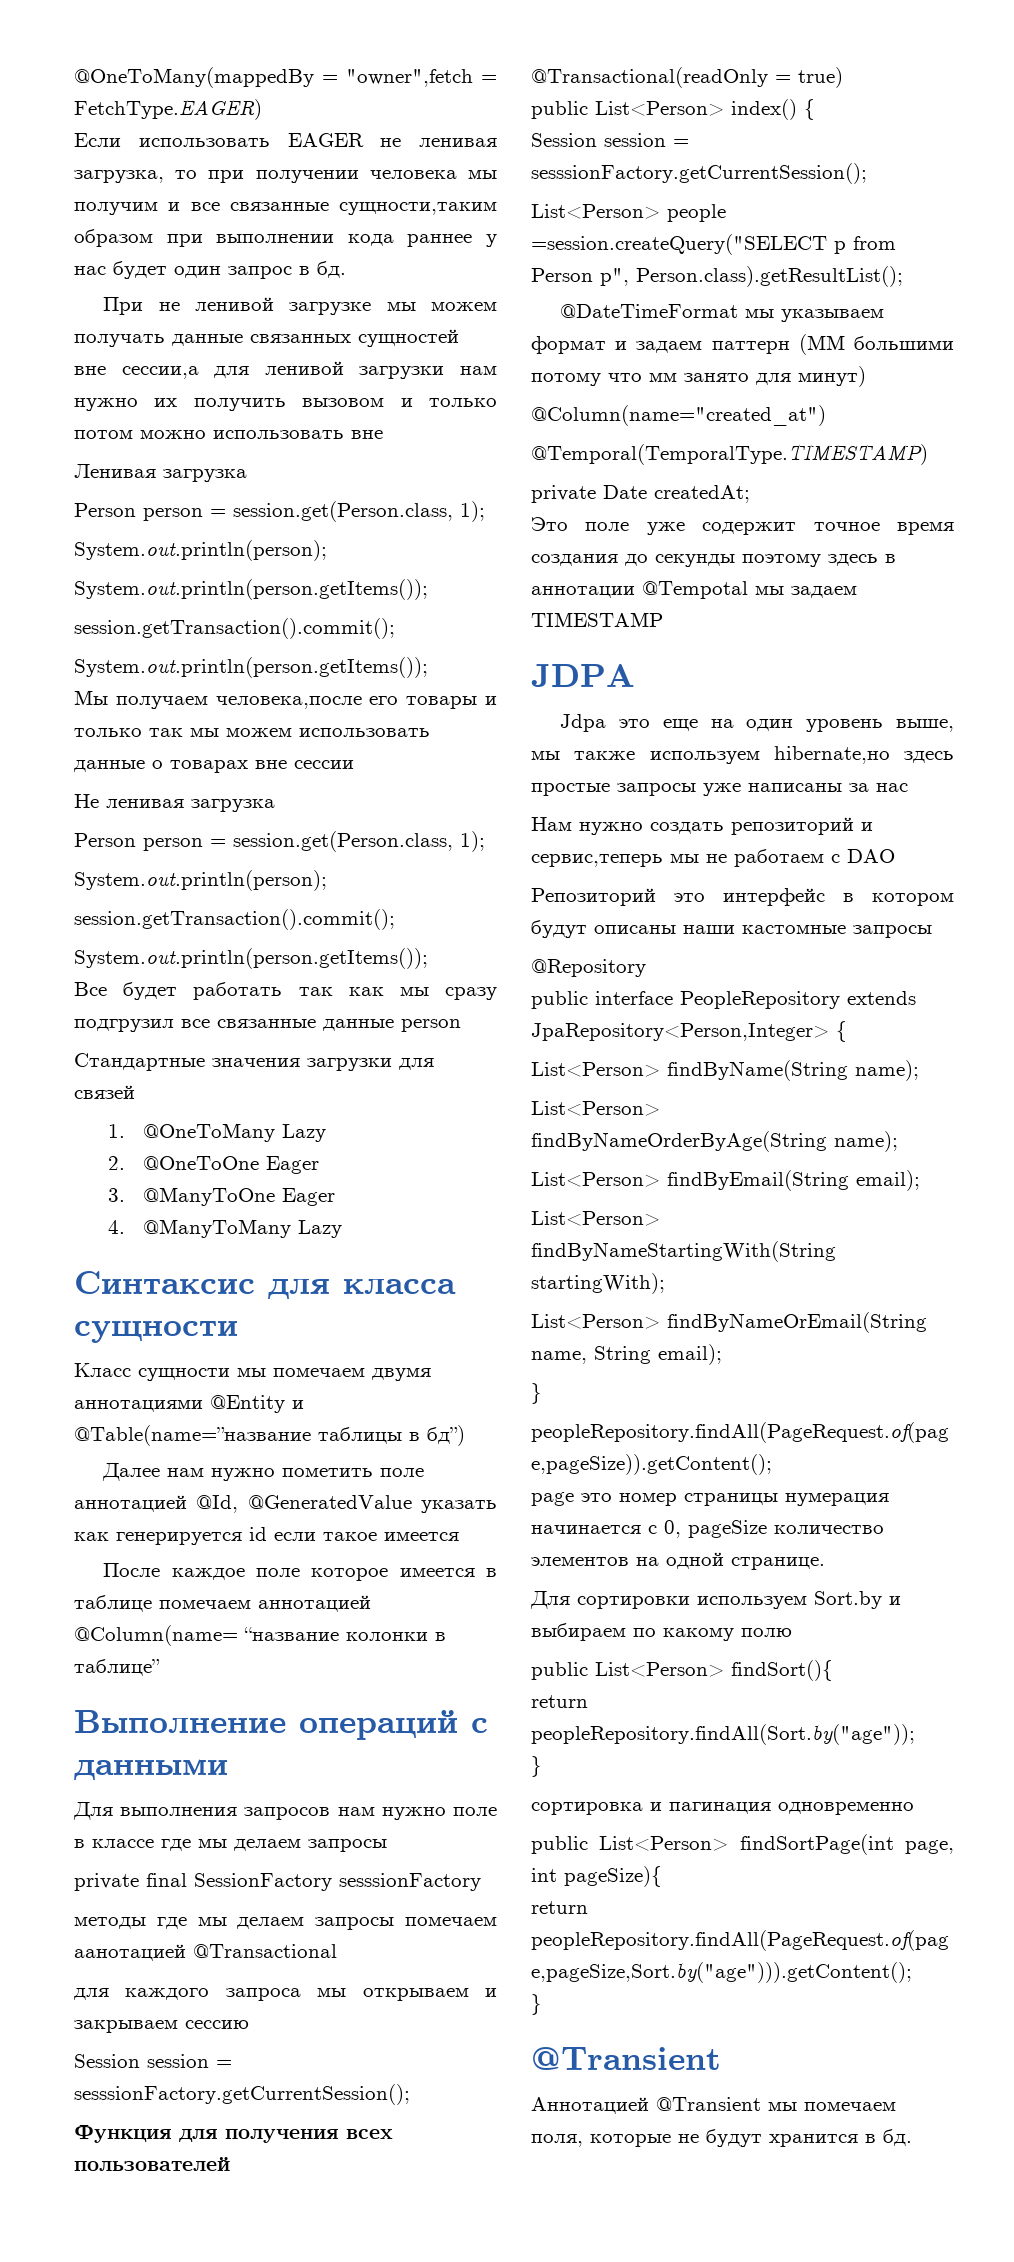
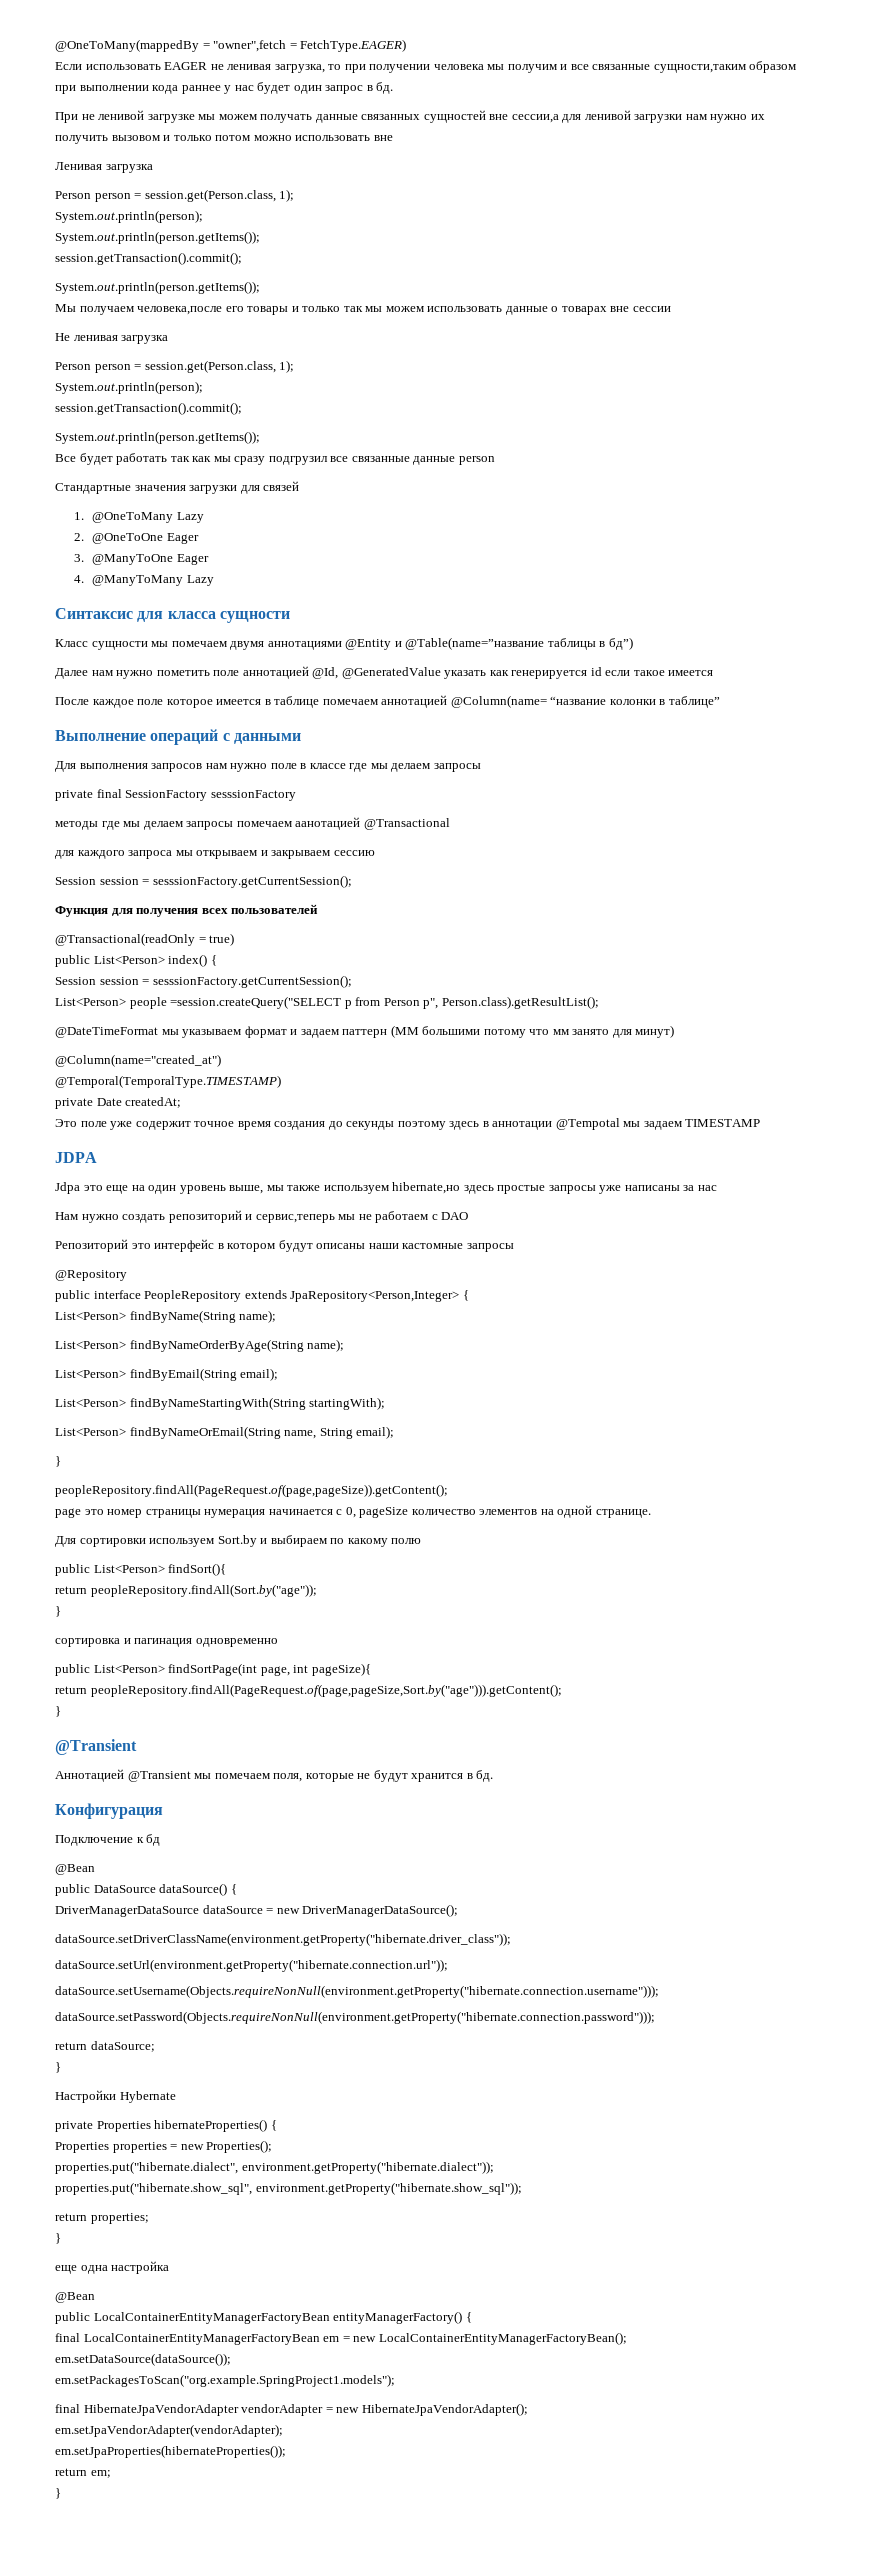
+ Конфигурация
+ Подключение к бд
+ @Bean
+ public DataSource dataSource() {
+ DriverManagerDataSource dataSource = new DriverManagerDataSource();
+ dataSource.setDriverClassName(environment.getProperty("hibernate.driver_class"));
+ dataSource.setUrl(environment.getProperty("hibernate.connection.url"));
+ dataSource.setUsername(Objects.requireNonNull(environment.getProperty("hibernate.connection.username")));
+ dataSource.setPassword(Objects.requireNonNull(environment.getProperty("hibernate.connection.password")));
+ return dataSource;
+ }
+ Настройки Hybernate
+ private Properties hibernateProperties() {
+ Properties properties = new Properties();
+ properties.put("hibernate.dialect", environment.getProperty("hibernate.dialect"));
+ properties.put("hibernate.show_sql", environment.getProperty("hibernate.show_sql"));
+ return properties;
+ }
+ еще одна настройка
+ @Bean
+ public LocalContainerEntityManagerFactoryBean entityManagerFactory() {
+ final LocalContainerEntityManagerFactoryBean em = new LocalContainerEntityManagerFactoryBean();
+ em.setDataSource(dataSource());
+ em.setPackagesToScan("org.example.SpringProject1.models");
+ final HibernateJpaVendorAdapter vendorAdapter = new HibernateJpaVendorAdapter();
+ em.setJpaVendorAdapter(vendorAdapter);
+ em.setJpaProperties(hibernateProperties());
+ return em;
+ }

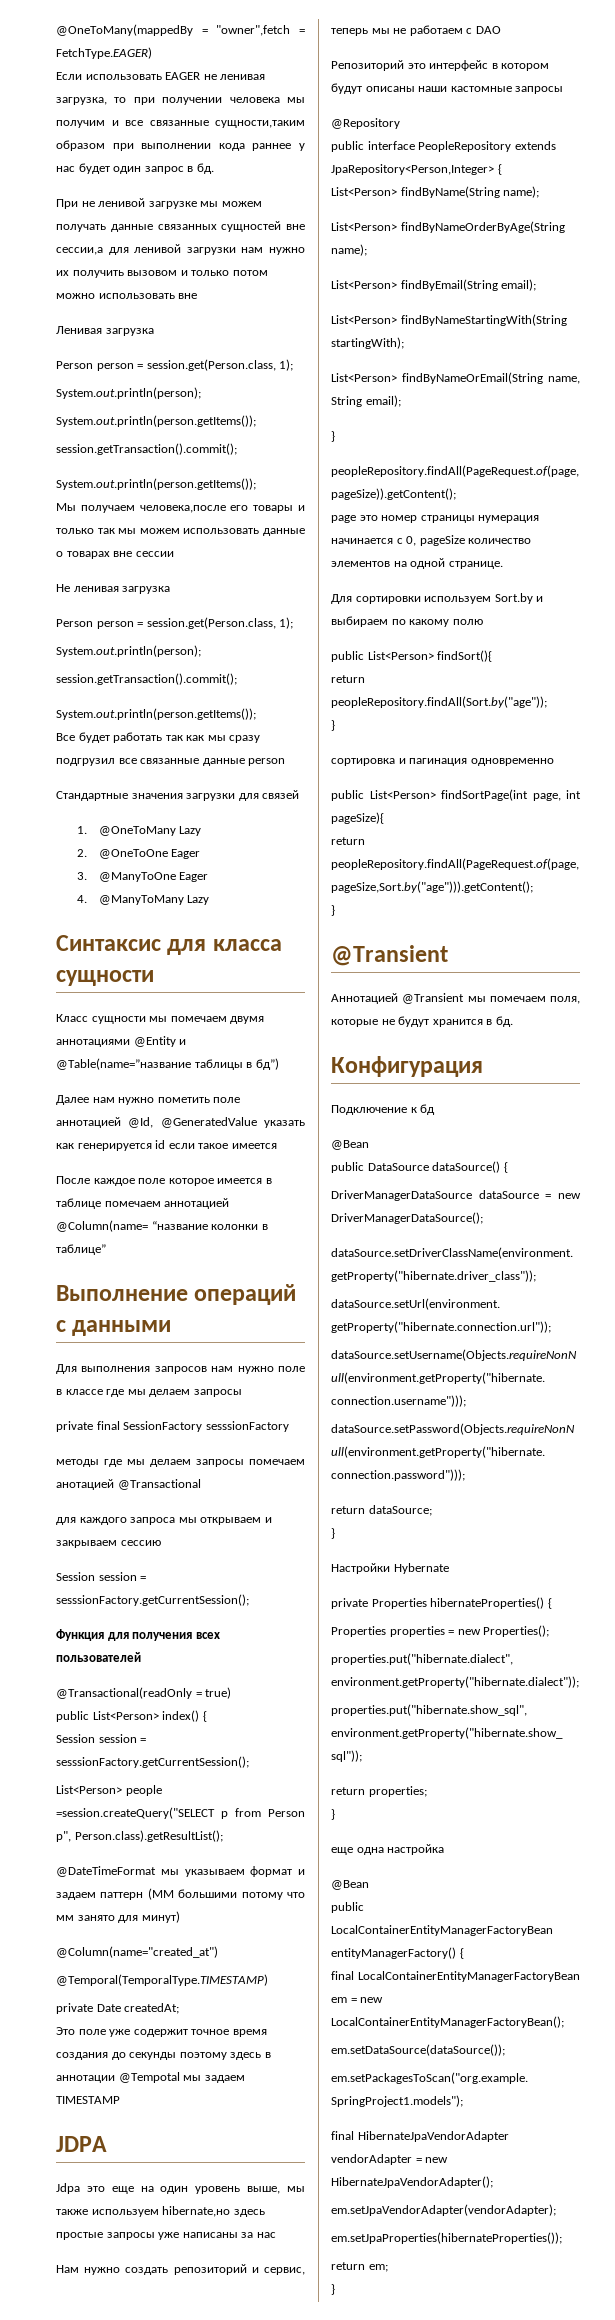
- методы где мы делаем запросы помечаем аанотацией @Transactional
+ методы где мы делаем запросы помечаем анотацией @Transactional
- Нам нужно создать репозиторий и сервис,теперь мы не работаем с DAO
+ Нам нужно создать репозиторий и сервис, теперь мы не работаем с DAO

